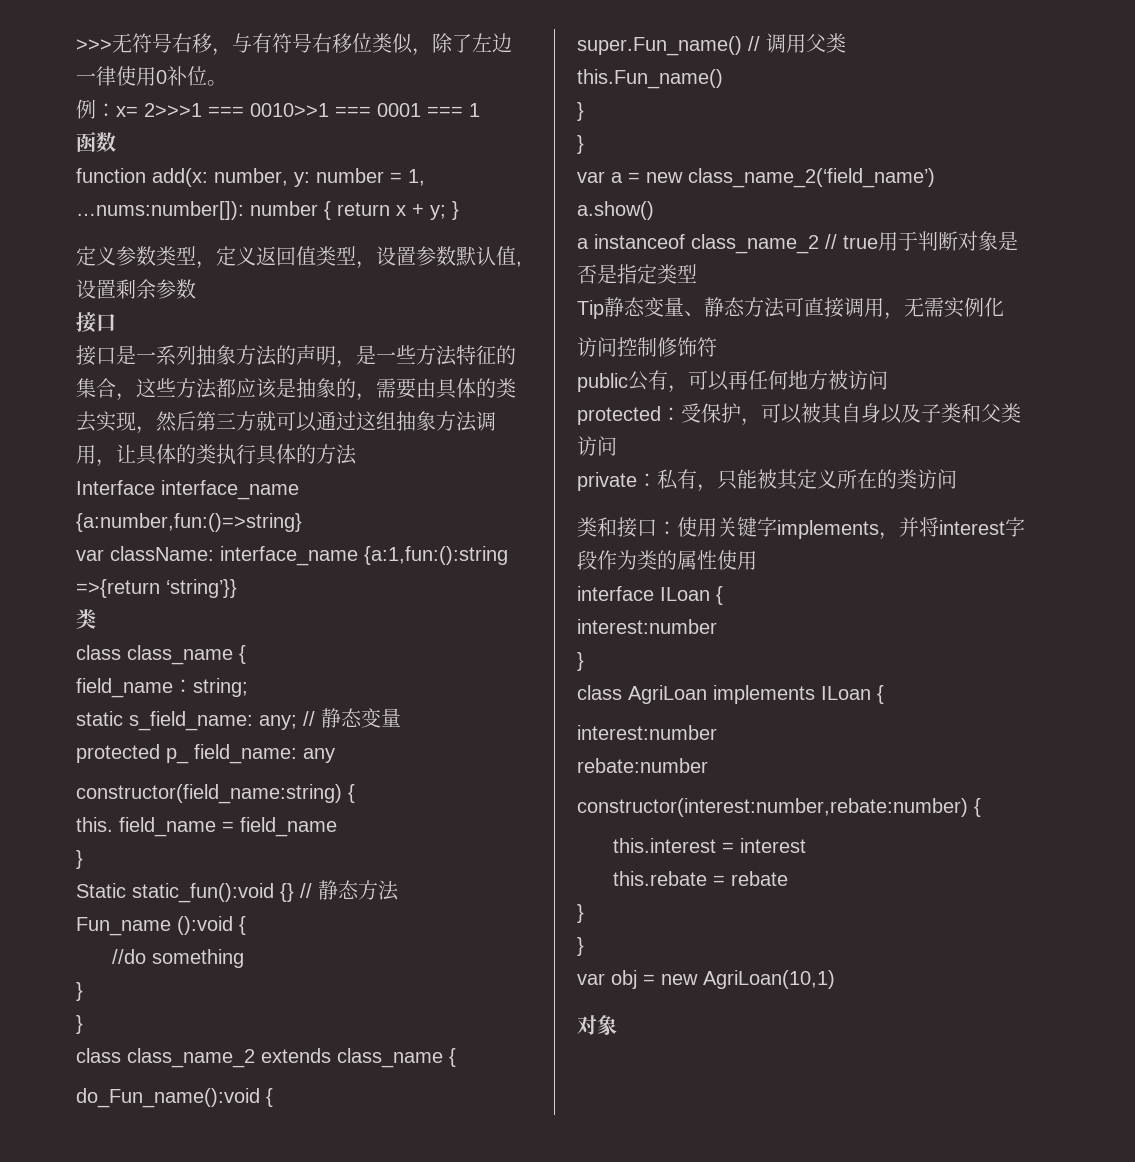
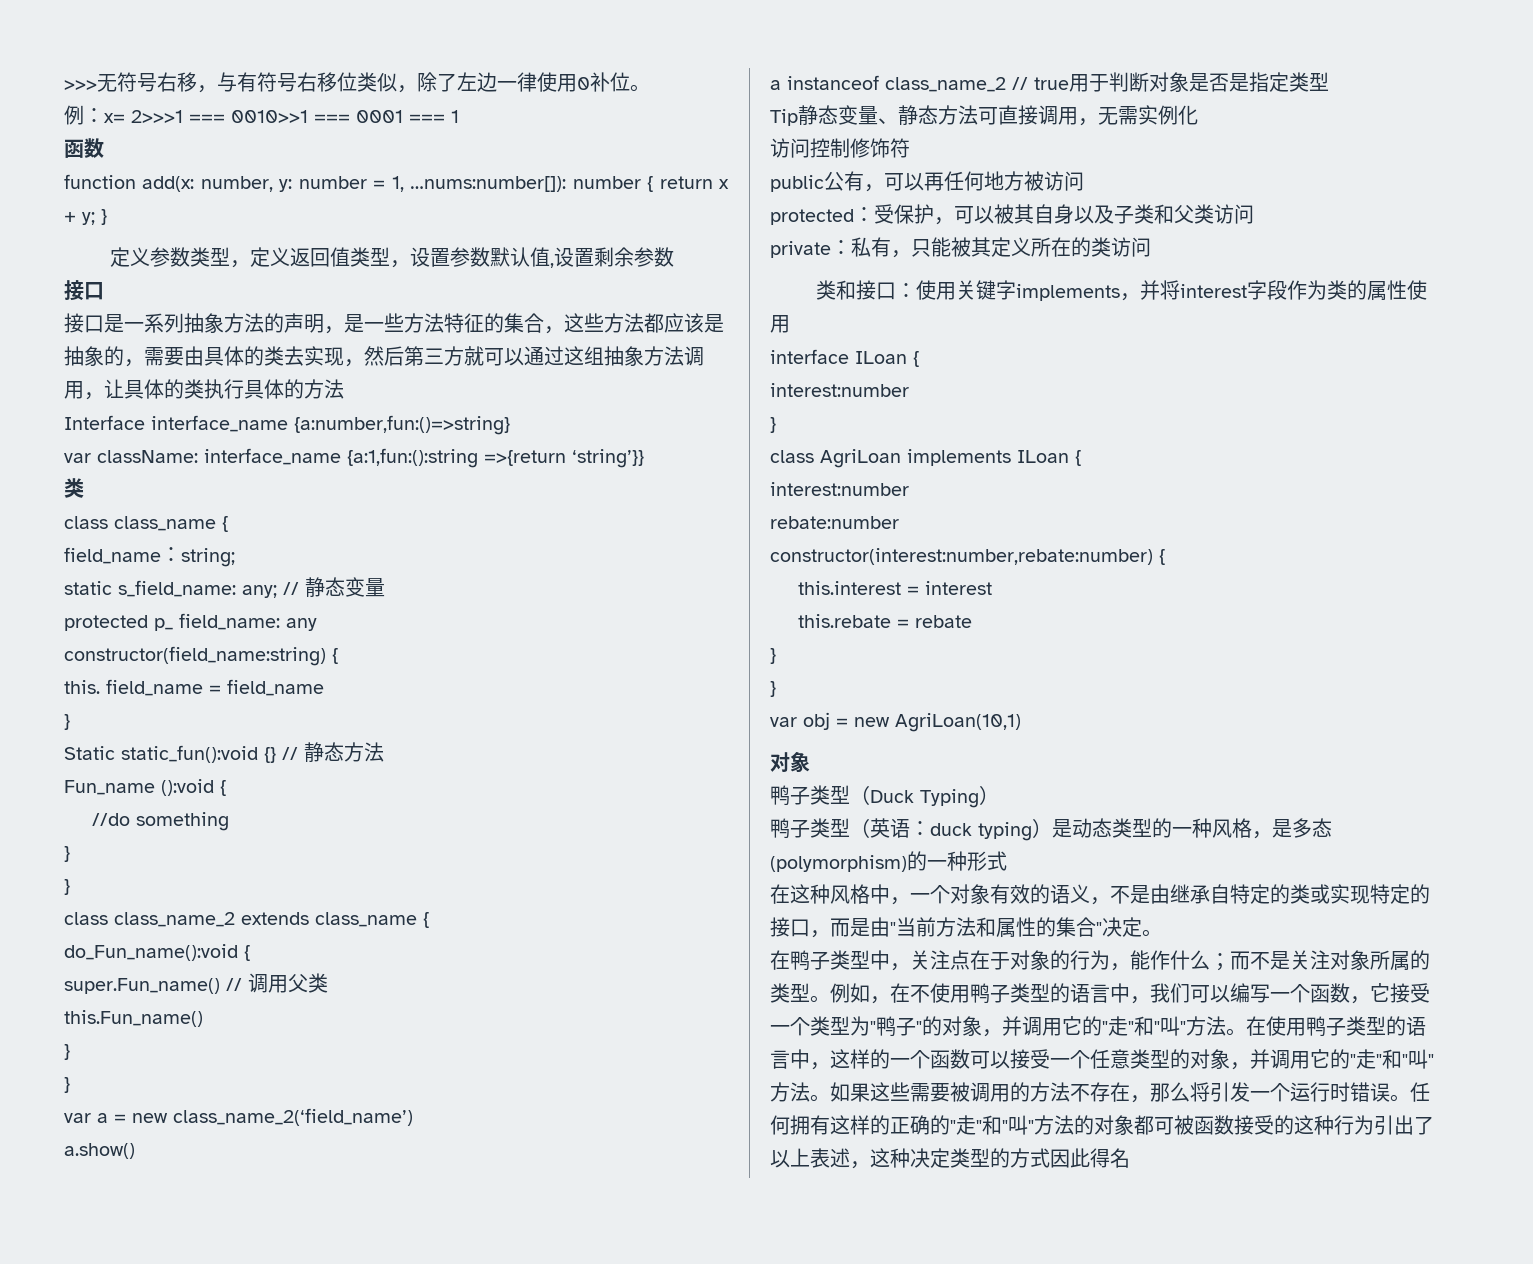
+ 鸭子类型（Duck Typing）
+ 鸭子类型（英语：duck typing）是动态类型的一种风格，是多态(polymorphism)的一种形式
+ 在这种风格中，一个对象有效的语义，不是由继承自特定的类或实现特定的接口，而是由"当前方法和属性的集合"决定。
+ 在鸭子类型中，关注点在于对象的行为，能作什么；而不是关注对象所属的类型。例如，在不使用鸭子类型的语言中，我们可以编写一个函数，它接受一个类型为"鸭子"的对象，并调用它的"走"和"叫"方法。在使用鸭子类型的语言中，这样的一个函数可以接受一个任意类型的对象，并调用它的"走"和"叫"方法。如果这些需要被调用的方法不存在，那么将引发一个运行时错误。任何拥有这样的正确的"走"和"叫"方法的对象都可被函数接受的这种行为引出了以上表述，这种决定类型的方式因此得名

